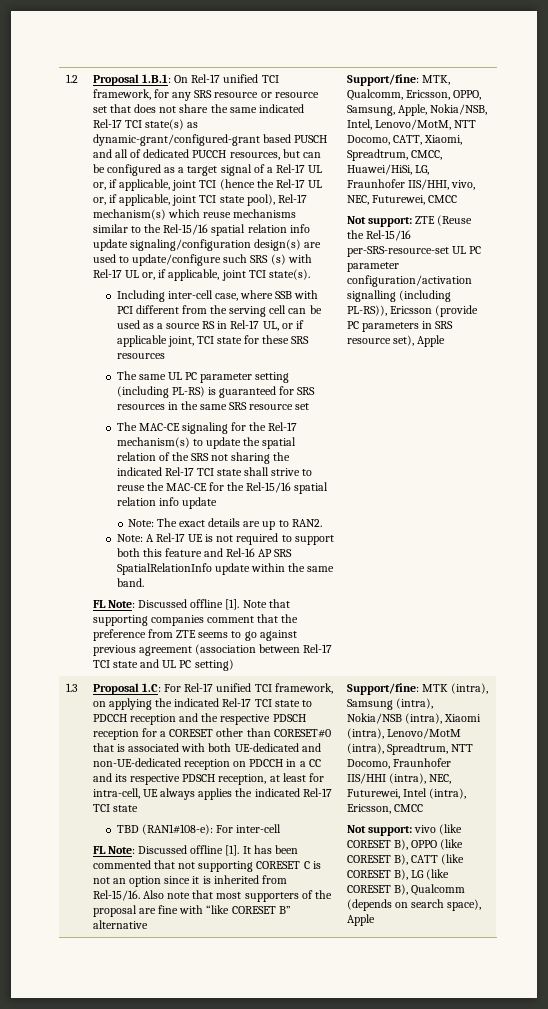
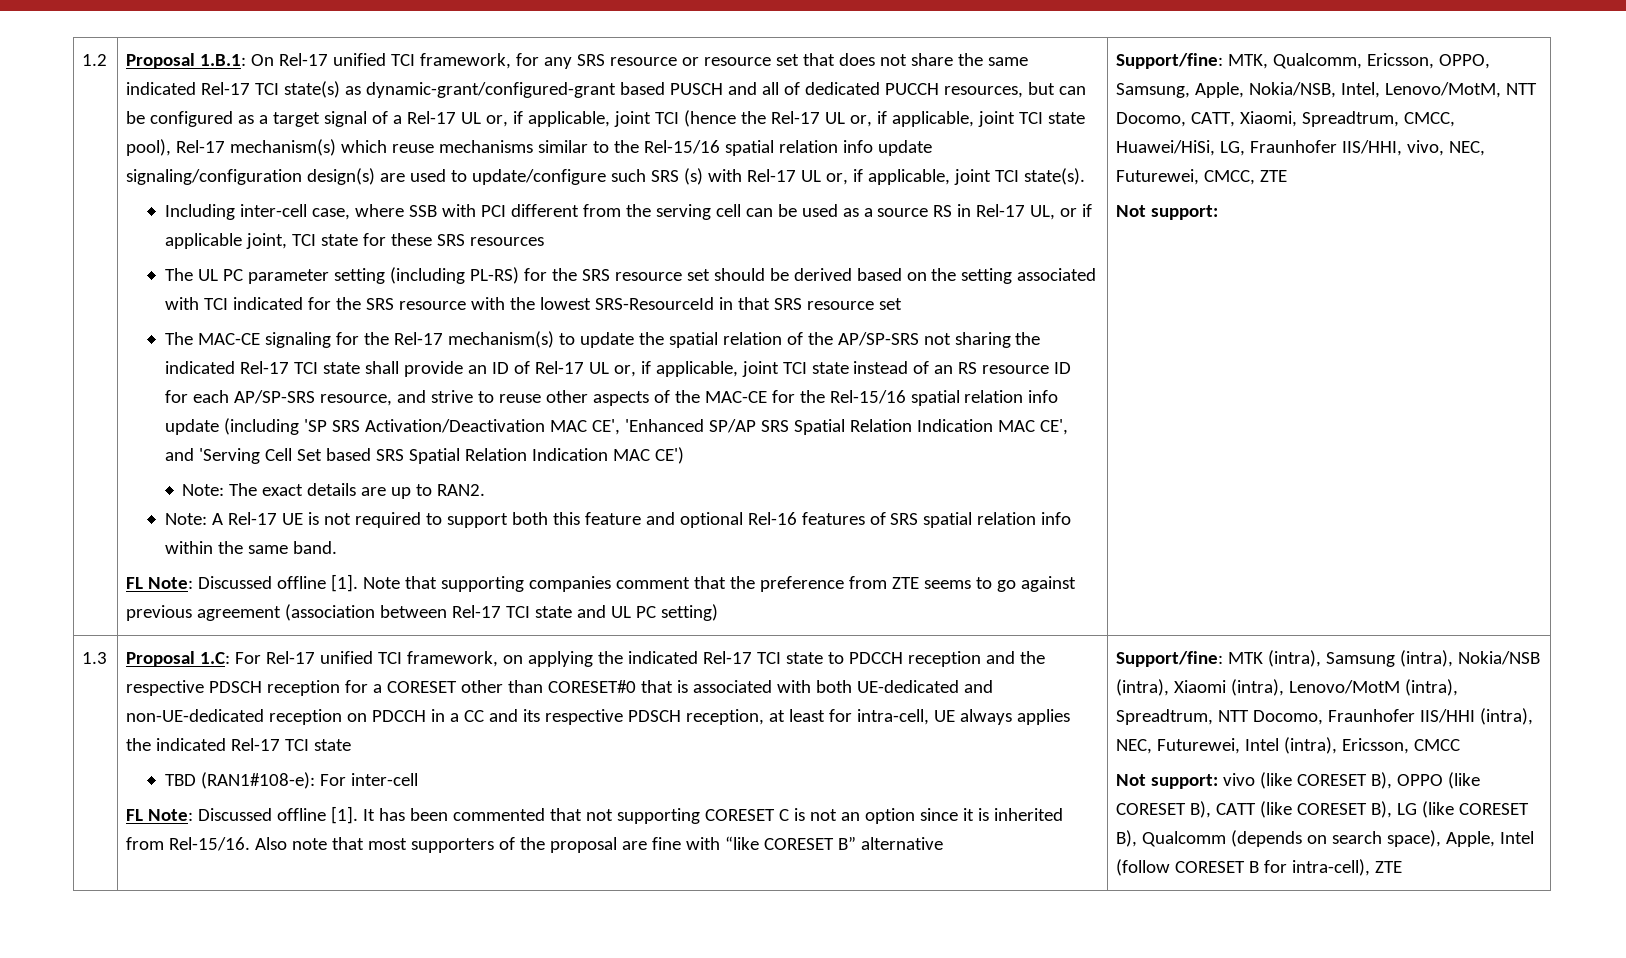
- The same UL PC parameter setting (including PL-RS) is guaranteed for SRS resources in the same SRS resource set
+ The UL PC parameter setting (including PL-RS) for the SRS resource set should be derived based on the setting associated with TCI indicated for the SRS resource with the lowest SRS-ResourceId in that SRS resource set
- The MAC-CE signaling for the Rel-17 mechanism(s) to update the spatial relation of the SRS not sharing the indicated Rel-17 TCI state shall strive to reuse the MAC-CE for the Rel-15/16 spatial relation info update
+ The MAC-CE signaling for the Rel-17 mechanism(s) to update the spatial relation of the AP/SP-SRS not sharing the indicated Rel-17 TCI state shall provide an ID of Rel-17 UL or, if applicable, joint TCI state instead of an RS resource ID for each AP/SP-SRS resource, and strive to reuse other aspects of the MAC-CE for the Rel-15/16 spatial relation info update (including 'SP SRS Activation/Deactivation MAC CE', 'Enhanced SP/AP SRS Spatial Relation Indication MAC CE', and 'Serving Cell Set based SRS Spatial Relation Indication MAC CE')
- Note: A Rel-17 UE is not required to support both this feature and Rel-16 AP SRS SpatialRelationInfo update within the same band.
+ Note: A Rel-17 UE is not required to support both this feature and optional Rel-16 features of SRS spatial relation info within the same band.
- Support/fine: MTK, Qualcomm, Ericsson, OPPO, Samsung, Apple, Nokia/NSB, Intel, Lenovo/MotM, NTT Docomo, CATT, Xiaomi, Spreadtrum, CMCC, Huawei/HiSi, LG, Fraunhofer IIS/HHI, vivo, NEC, Futurewei, CMCC
- Not support: ZTE (Reuse the Rel-15/16 per-SRS-resource-set UL PC parameter configuration/activation signalling (including PL-RS)), Ericsson (provide PC parameters in SRS resource set), Apple
+ Support/fine: MTK, Qualcomm, Ericsson, OPPO, Samsung, Apple, Nokia/NSB, Intel, Lenovo/MotM, NTT Docomo, CATT, Xiaomi, Spreadtrum, CMCC, Huawei/HiSi, LG, Fraunhofer IIS/HHI, vivo, NEC, Futurewei, CMCC, ZTE
+ Not support:
- Not support: vivo (like CORESET B), OPPO (like CORESET B), CATT (like CORESET B), LG (like CORESET B), Qualcomm (depends on search space), Apple
+ Not support: vivo (like CORESET B), OPPO (like CORESET B), CATT (like CORESET B), LG (like CORESET B), Qualcomm (depends on search space), Apple, Intel (follow CORESET B for intra-cell), ZTE

